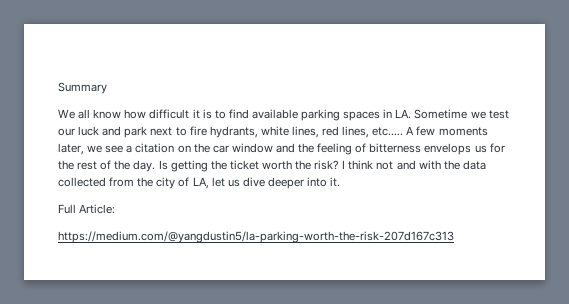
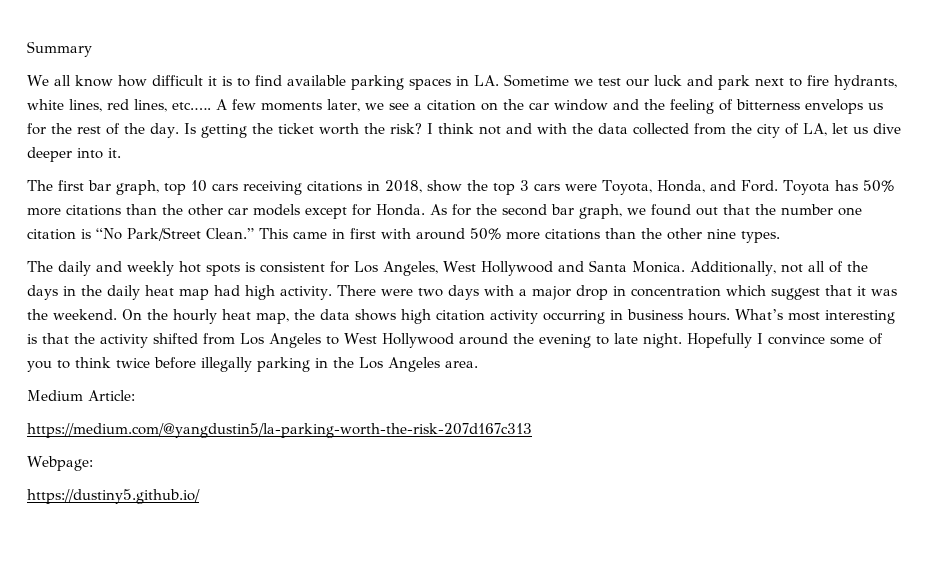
- Full Article:
+ The first bar graph, top 10 cars receiving citations in 2018, show the top 3 cars were Toyota, Honda, and Ford. Toyota has 50% more citations than the other car models except for Honda. As for the second bar graph, we found out that the number one citation is “No Park/Street Clean.” This came in first with around 50% more citations than the other nine types.
+ The daily and weekly hot spots is consistent for Los Angeles, West Hollywood and Santa Monica. Additionally, not all of the days in the daily heat map had high activity. There were two days with a major drop in concentration which suggest that it was the weekend. On the hourly heat map, the data shows high citation activity occurring in business hours. What’s most interesting is that the activity shifted from Los Angeles to West Hollywood around the evening to late night. Hopefully I convince some of you to think twice before illegally parking in the Los Angeles area.
+ Medium Article:
+ Webpage:
+ https://dustiny5.github.io/

